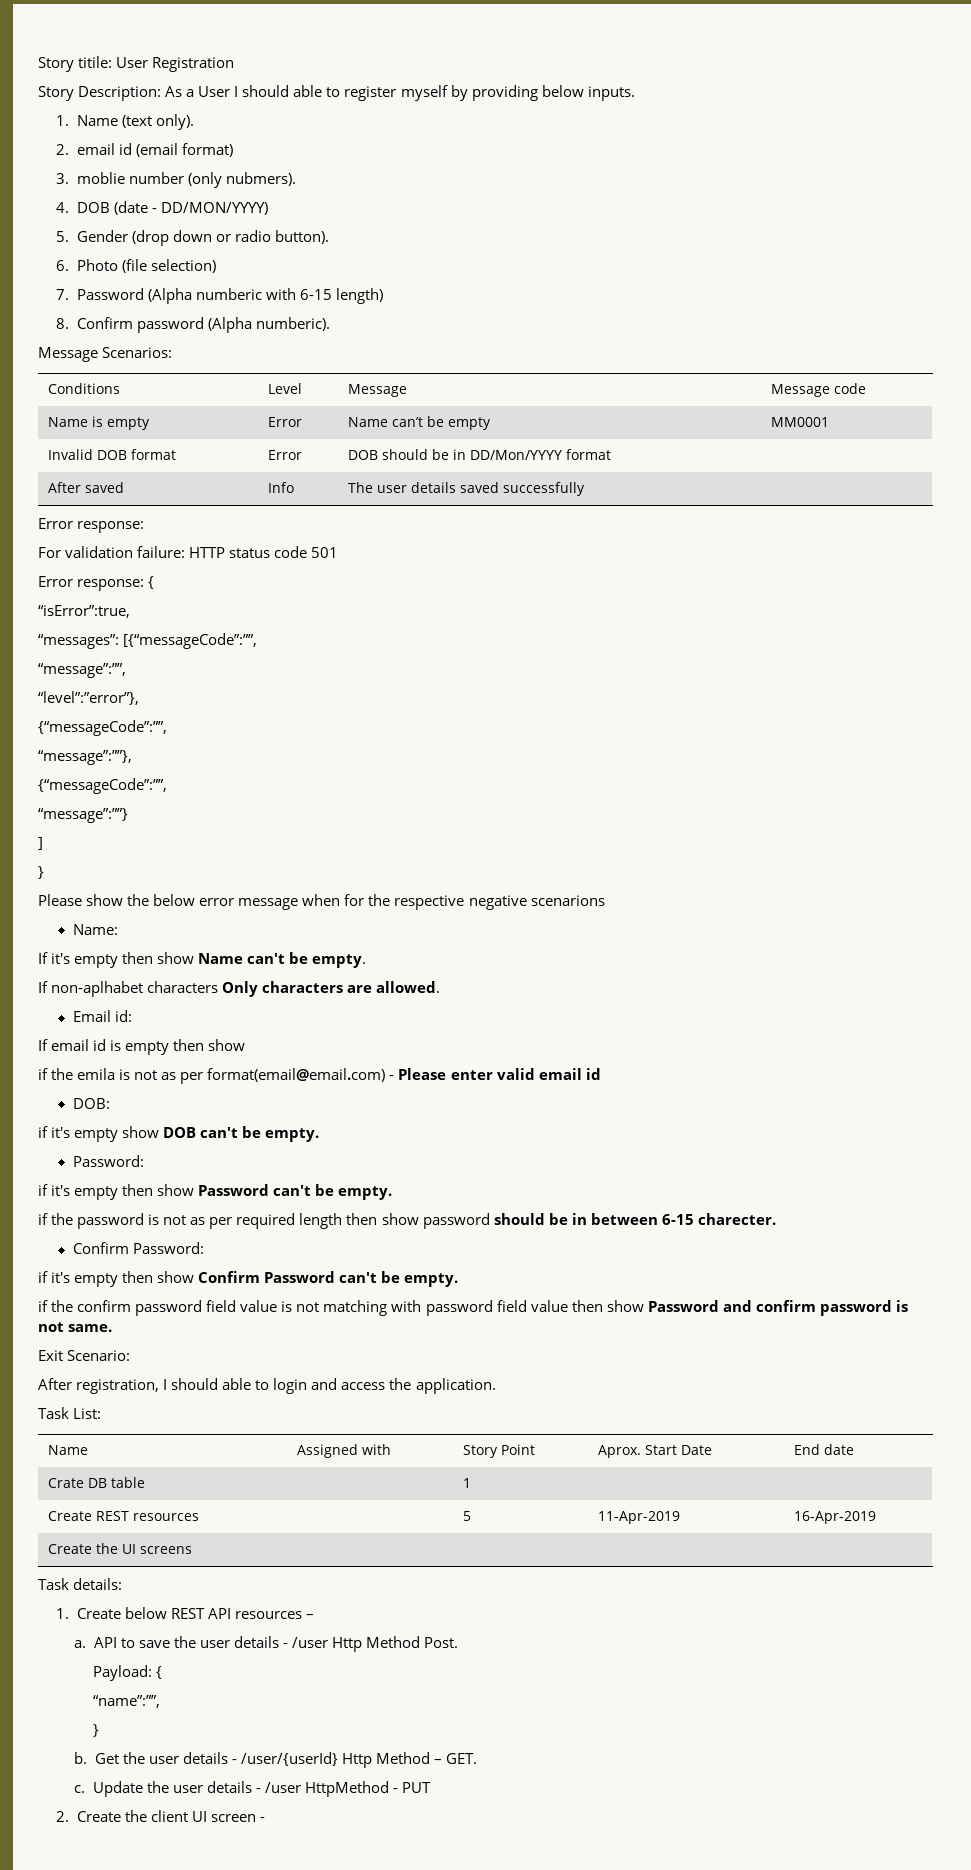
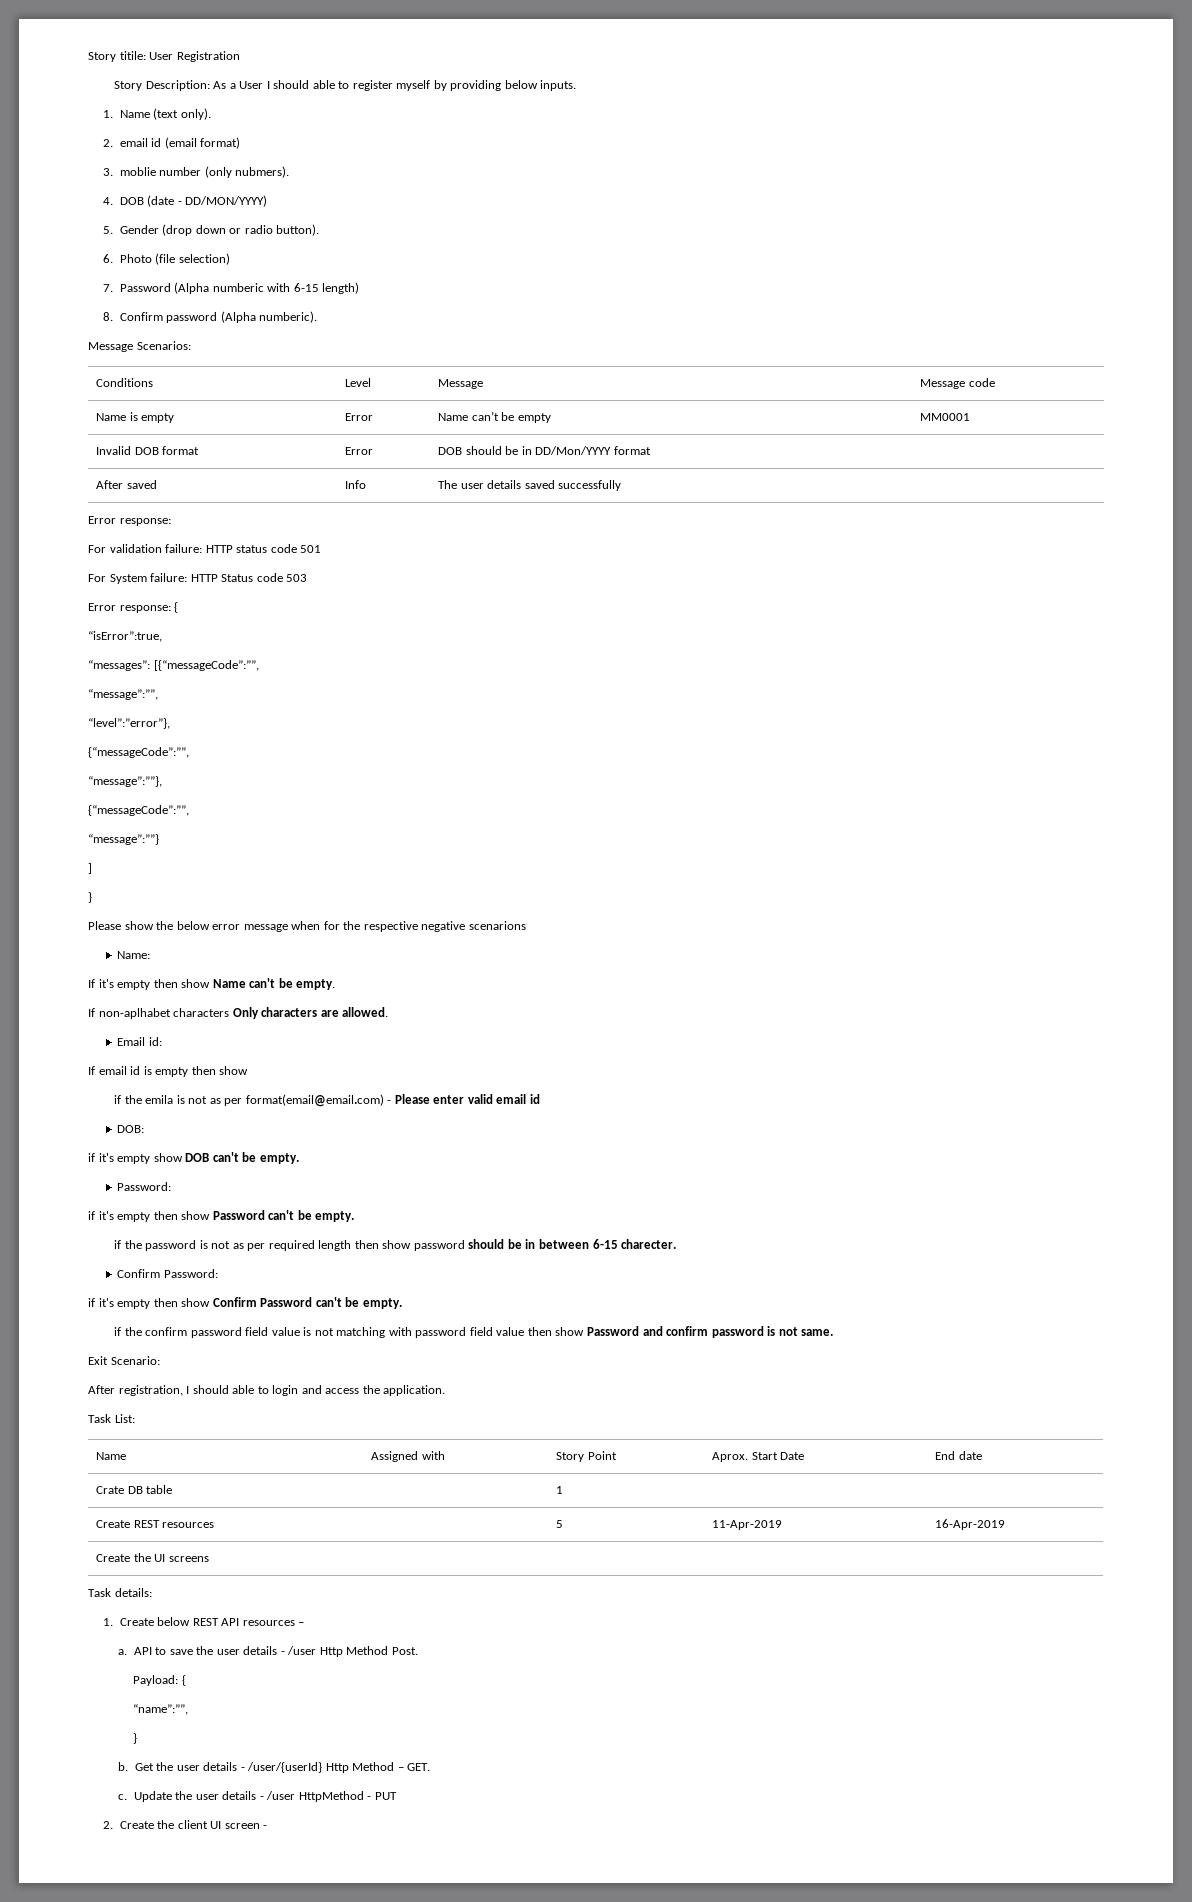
+ For System failure: HTTP Status code 503

